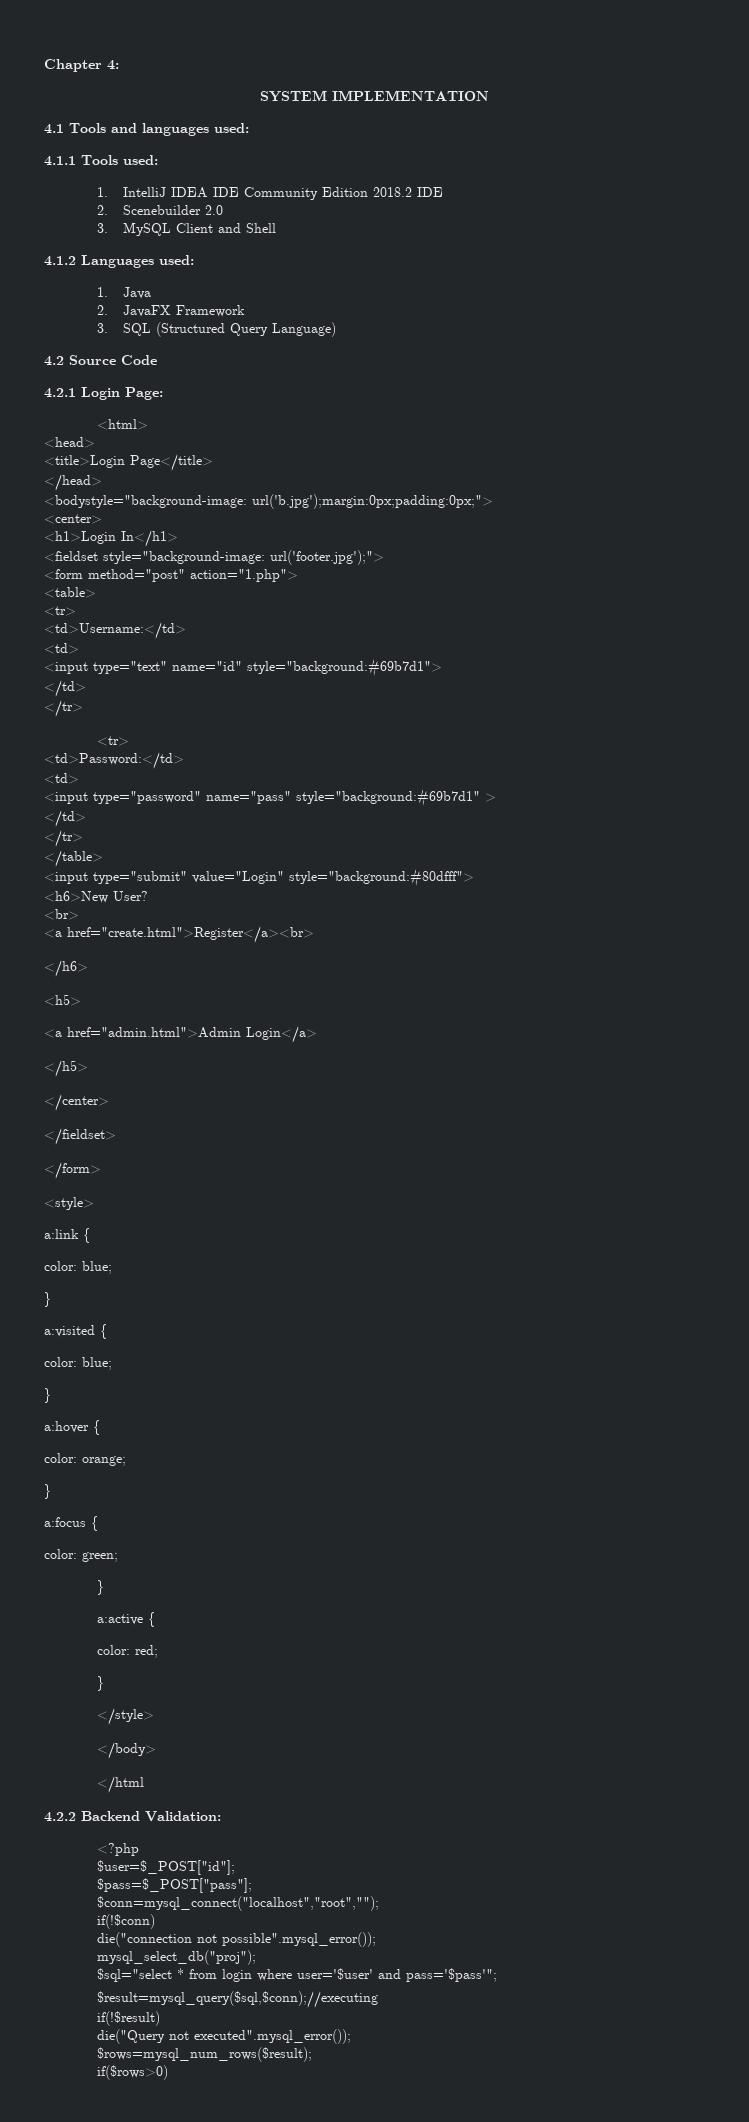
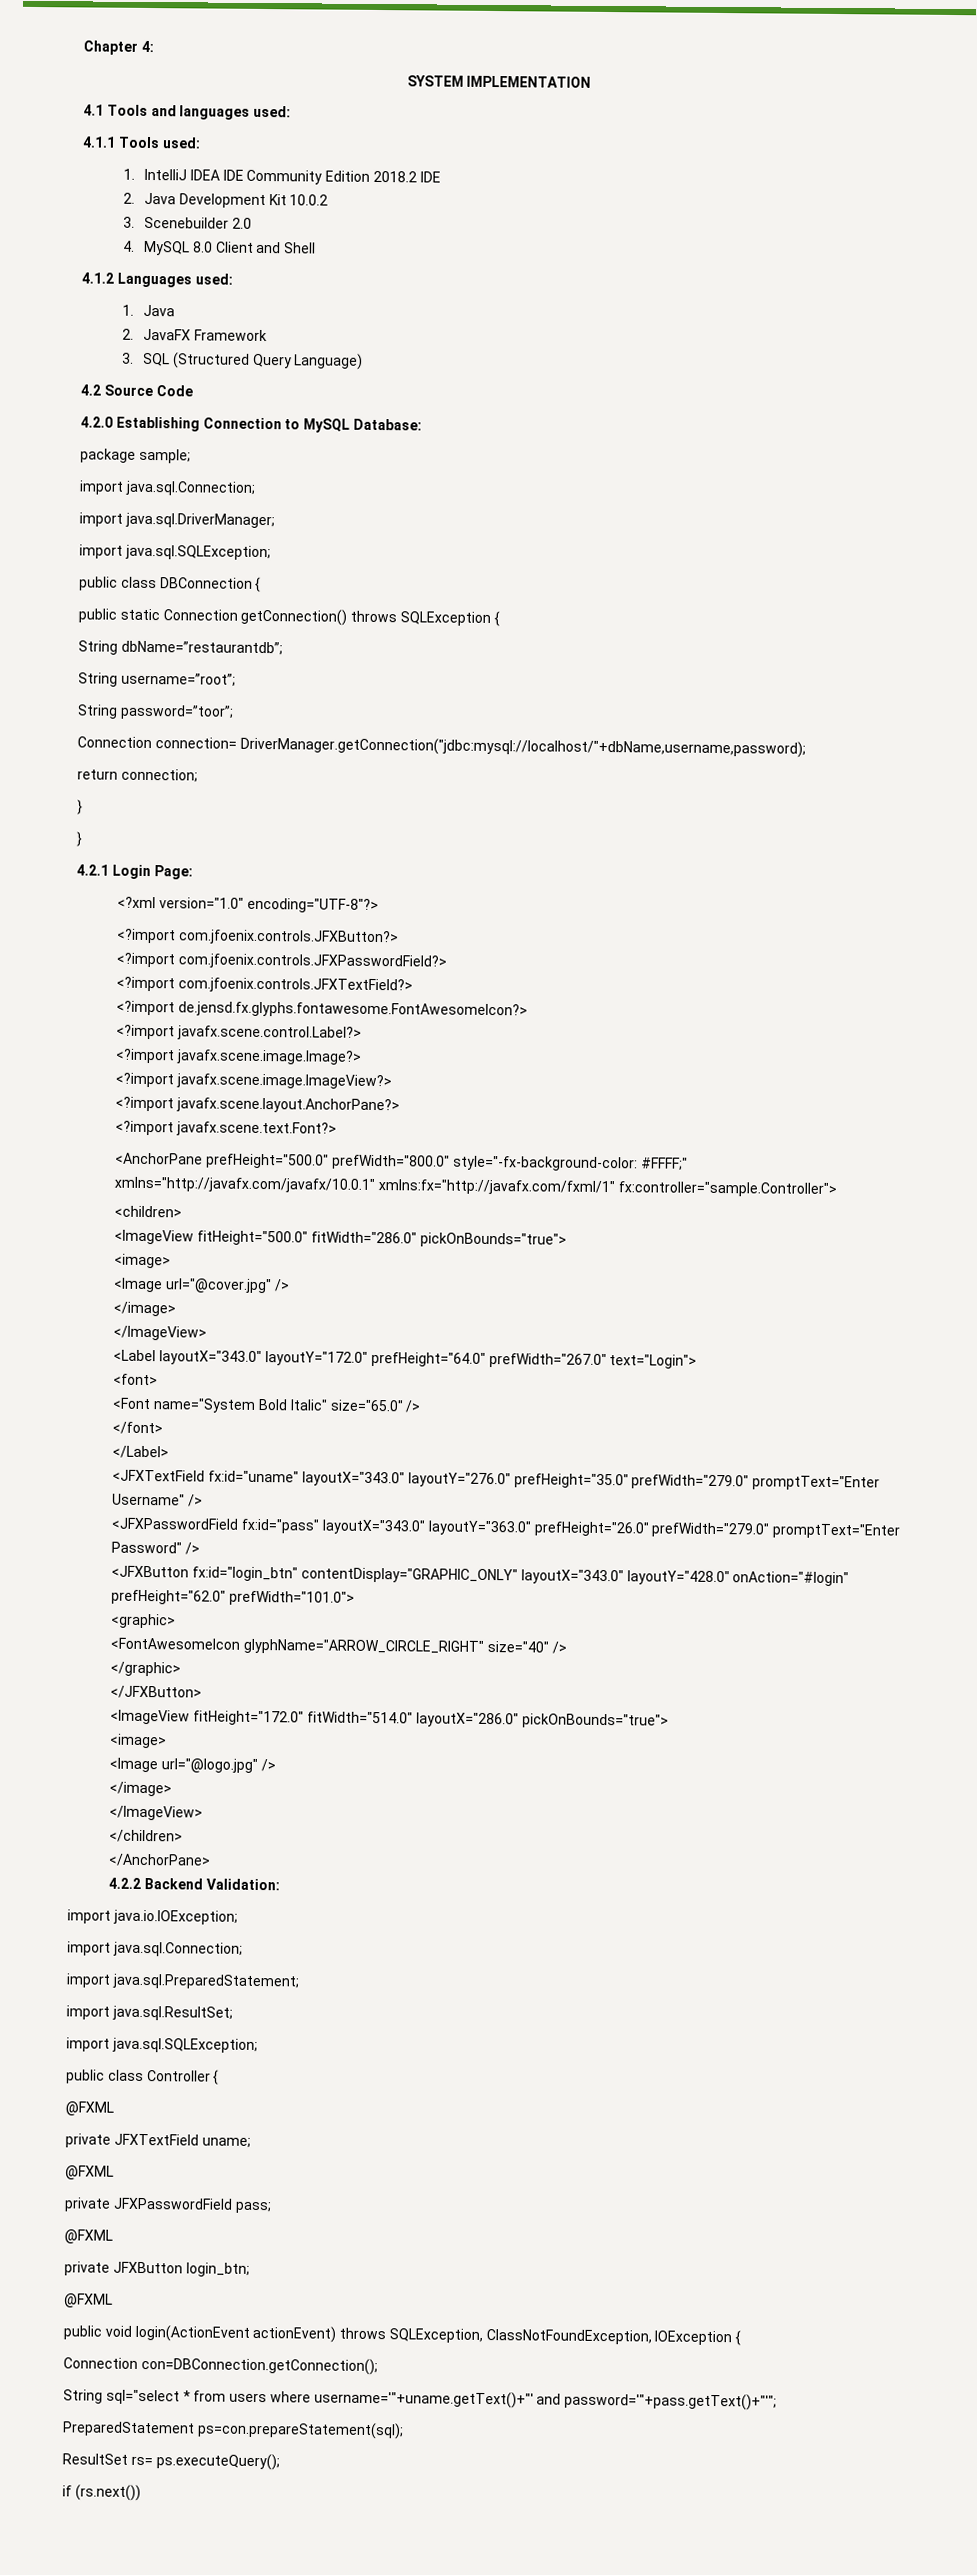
- 2. Scenebuilder 2.0
+ 2. Java Development Kit 10.0.2
+ 3. Scenebuilder 2.0
- 3. MySQL Client and Shell
+ 4. MySQL 8.0 Client and Shell
+ 4.2.0 Establishing Connection to MySQL Database:
+ package sample;
+ import java.sql.Connection;
+ import java.sql.DriverManager;
+ import java.sql.SQLException;
+ public class DBConnection {
+ public static Connection getConnection() throws SQLException {
+ String dbName=”restaurantdb”;
+ String username=”root”;
+ String password=”toor”;
+ Connection connection= DriverManager.getConnection("jdbc:mysql://localhost/"+dbName,username,password);
+ return connection;
+ }
+ }
  4.2.1 Login Page:
- <html>
- <head>
- <title>Login Page</title>
- </head>
- <bodystyle="background-image: url('b.jpg');margin:0px;padding:0px;">
- <center>
- <h1>Login In</h1>
- <fieldset style="background-image: url('footer.jpg');">
- <form method="post" action="1.php">
- <table>
- <tr>
- <td>Username:</td>
- <td>
- <input type="text" name="id" style="background:#69b7d1">
- </td>
- </tr>
- <tr>
- <td>Password:</td>
- <td>
- <input type="password" name="pass" style="background:#69b7d1" >
- </td>
- </tr>
- </table>
- <input type="submit" value="Login" style="background:#80dfff">
- <h6>New User?
- <br>
- <a href="create.html">Register</a><br>
- </h6>
- <h5>
- <a href="admin.html">Admin Login</a>
- </h5>
- </center>
- </fieldset>
- </form>
- <style>
- a:link {
- color: blue;
- }
- a:visited {
- color: blue;
- }
- a:hover {
- color: orange;
- }
- a:focus {
- color: green;
- }
- a:active {
- color: red;
- }
- </style>
- </body>
- </html
+ <?xml version="1.0" encoding="UTF-8"?>
+ <?import com.jfoenix.controls.JFXButton?>
+ <?import com.jfoenix.controls.JFXPasswordField?>
+ <?import com.jfoenix.controls.JFXTextField?>
+ <?import de.jensd.fx.glyphs.fontawesome.FontAwesomeIcon?>
+ <?import javafx.scene.control.Label?>
+ <?import javafx.scene.image.Image?>
+ <?import javafx.scene.image.ImageView?>
+ <?import javafx.scene.layout.AnchorPane?>
+ <?import javafx.scene.text.Font?>
+ <AnchorPane prefHeight="500.0" prefWidth="800.0" style="-fx-background-color: #FFFF;" xmlns="http://javafx.com/javafx/10.0.1" xmlns:fx="http://javafx.com/fxml/1" fx:controller="sample.Controller">
+ <children>
+ <ImageView fitHeight="500.0" fitWidth="286.0" pickOnBounds="true">
+ <image>
+ <Image url="@cover.jpg" />
+ </image>
+ </ImageView>
+ <Label layoutX="343.0" layoutY="172.0" prefHeight="64.0" prefWidth="267.0" text="Login">
+ <font>
+ <Font name="System Bold Italic" size="65.0" />
+ </font>
+ </Label>
+ <JFXTextField fx:id="uname" layoutX="343.0" layoutY="276.0" prefHeight="35.0" prefWidth="279.0" promptText="Enter Username" />
+ <JFXPasswordField fx:id="pass" layoutX="343.0" layoutY="363.0" prefHeight="26.0" prefWidth="279.0" promptText="Enter Password" />
+ <JFXButton fx:id="login_btn" contentDisplay="GRAPHIC_ONLY" layoutX="343.0" layoutY="428.0" onAction="#login" prefHeight="62.0" prefWidth="101.0">
+ <graphic>
+ <FontAwesomeIcon glyphName="ARROW_CIRCLE_RIGHT" size="40" />
+ </graphic>
+ </JFXButton>
+ <ImageView fitHeight="172.0" fitWidth="514.0" layoutX="286.0" pickOnBounds="true">
+ <image>
+ <Image url="@logo.jpg" />
+ </image>
+ </ImageView>
+ </children>
+ </AnchorPane>
  4.2.2 Backend Validation:
- <?php
- $user=$_POST["id"];
- $pass=$_POST["pass"];
- $conn=mysql_connect("localhost","root","");
- if(!$conn)
- die("connection not possible".mysql_error());
- mysql_select_db("proj");
- $sql="select * from login where user='$user' and pass='$pass'";
- $result=mysql_query($sql,$conn);//executing
- if(!$result)
- die("Query not executed".mysql_error());
- $rows=mysql_num_rows($result);
- if($rows>0)
+ import java.io.IOException;
+ import java.sql.Connection;
+ import java.sql.PreparedStatement;
+ import java.sql.ResultSet;
+ import java.sql.SQLException;
+ public class Controller {
+ @FXML
+ private JFXTextField uname;
+ @FXML
+ private JFXPasswordField pass;
+ @FXML
+ private JFXButton login_btn;
+ @FXML
+ public void login(ActionEvent actionEvent) throws SQLException, ClassNotFoundException, IOException {
+ Connection con=DBConnection.getConnection();
+ String sql="select * from users where username='"+uname.getText()+"' and password='"+pass.getText()+"'";
+ PreparedStatement ps=con.prepareStatement(sql);
+ ResultSet rs= ps.executeQuery();
+ if (rs.next())

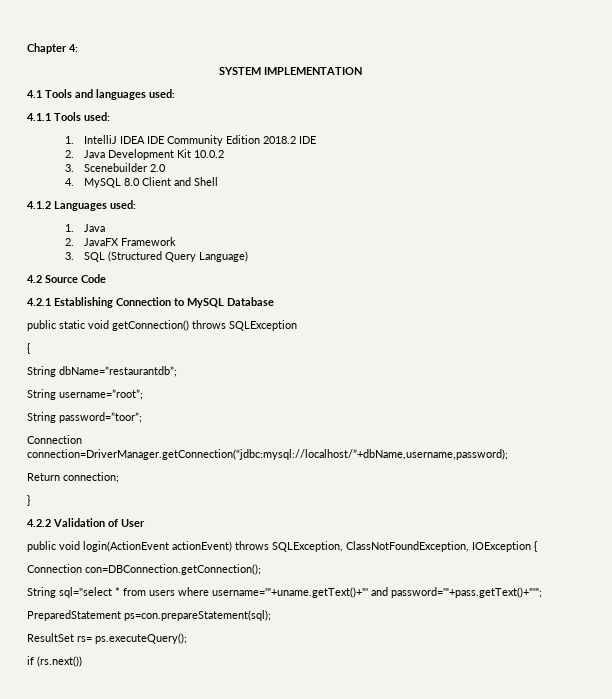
- 4.2.0 Establishing Connection to MySQL Database:
- package sample;
- import java.sql.Connection;
- import java.sql.DriverManager;
- import java.sql.SQLException;
- public class DBConnection {
+ 4.2.1 Establishing Connection to MySQL Database
- public static Connection getConnection() throws SQLException {
+ public static void getConnection() throws SQLException
+ {
- Connection connection= DriverManager.getConnection("jdbc:mysql://localhost/"+dbName,username,password);
- return connection;
+ Connection connection=DriverManager.getConnection(“jdbc:mysql://localhost/”+dbName,username,password);
+ Return connection;
  }
- }
- 4.2.1 Login Page:
- <?xml version="1.0" encoding="UTF-8"?>
- <?import com.jfoenix.controls.JFXButton?>
- <?import com.jfoenix.controls.JFXPasswordField?>
- <?import com.jfoenix.controls.JFXTextField?>
- <?import de.jensd.fx.glyphs.fontawesome.FontAwesomeIcon?>
- <?import javafx.scene.control.Label?>
- <?import javafx.scene.image.Image?>
- <?import javafx.scene.image.ImageView?>
- <?import javafx.scene.layout.AnchorPane?>
- <?import javafx.scene.text.Font?>
- <AnchorPane prefHeight="500.0" prefWidth="800.0" style="-fx-background-color: #FFFF;" xmlns="http://javafx.com/javafx/10.0.1" xmlns:fx="http://javafx.com/fxml/1" fx:controller="sample.Controller">
- <children>
- <ImageView fitHeight="500.0" fitWidth="286.0" pickOnBounds="true">
- <image>
- <Image url="@cover.jpg" />
- </image>
- </ImageView>
- <Label layoutX="343.0" layoutY="172.0" prefHeight="64.0" prefWidth="267.0" text="Login">
- <font>
- <Font name="System Bold Italic" size="65.0" />
- </font>
- </Label>
- <JFXTextField fx:id="uname" layoutX="343.0" layoutY="276.0" prefHeight="35.0" prefWidth="279.0" promptText="Enter Username" />
- <JFXPasswordField fx:id="pass" layoutX="343.0" layoutY="363.0" prefHeight="26.0" prefWidth="279.0" promptText="Enter Password" />
- <JFXButton fx:id="login_btn" contentDisplay="GRAPHIC_ONLY" layoutX="343.0" layoutY="428.0" onAction="#login" prefHeight="62.0" prefWidth="101.0">
- <graphic>
- <FontAwesomeIcon glyphName="ARROW_CIRCLE_RIGHT" size="40" />
- </graphic>
- </JFXButton>
- <ImageView fitHeight="172.0" fitWidth="514.0" layoutX="286.0" pickOnBounds="true">
- <image>
- <Image url="@logo.jpg" />
- </image>
- </ImageView>
- </children>
- </AnchorPane>
- 4.2.2 Backend Validation:
- import java.io.IOException;
- import java.sql.Connection;
- import java.sql.PreparedStatement;
- import java.sql.ResultSet;
- import java.sql.SQLException;
- public class Controller {
- @FXML
- private JFXTextField uname;
- @FXML
- private JFXPasswordField pass;
- @FXML
- private JFXButton login_btn;
- @FXML
+ 4.2.2 Validation of User

